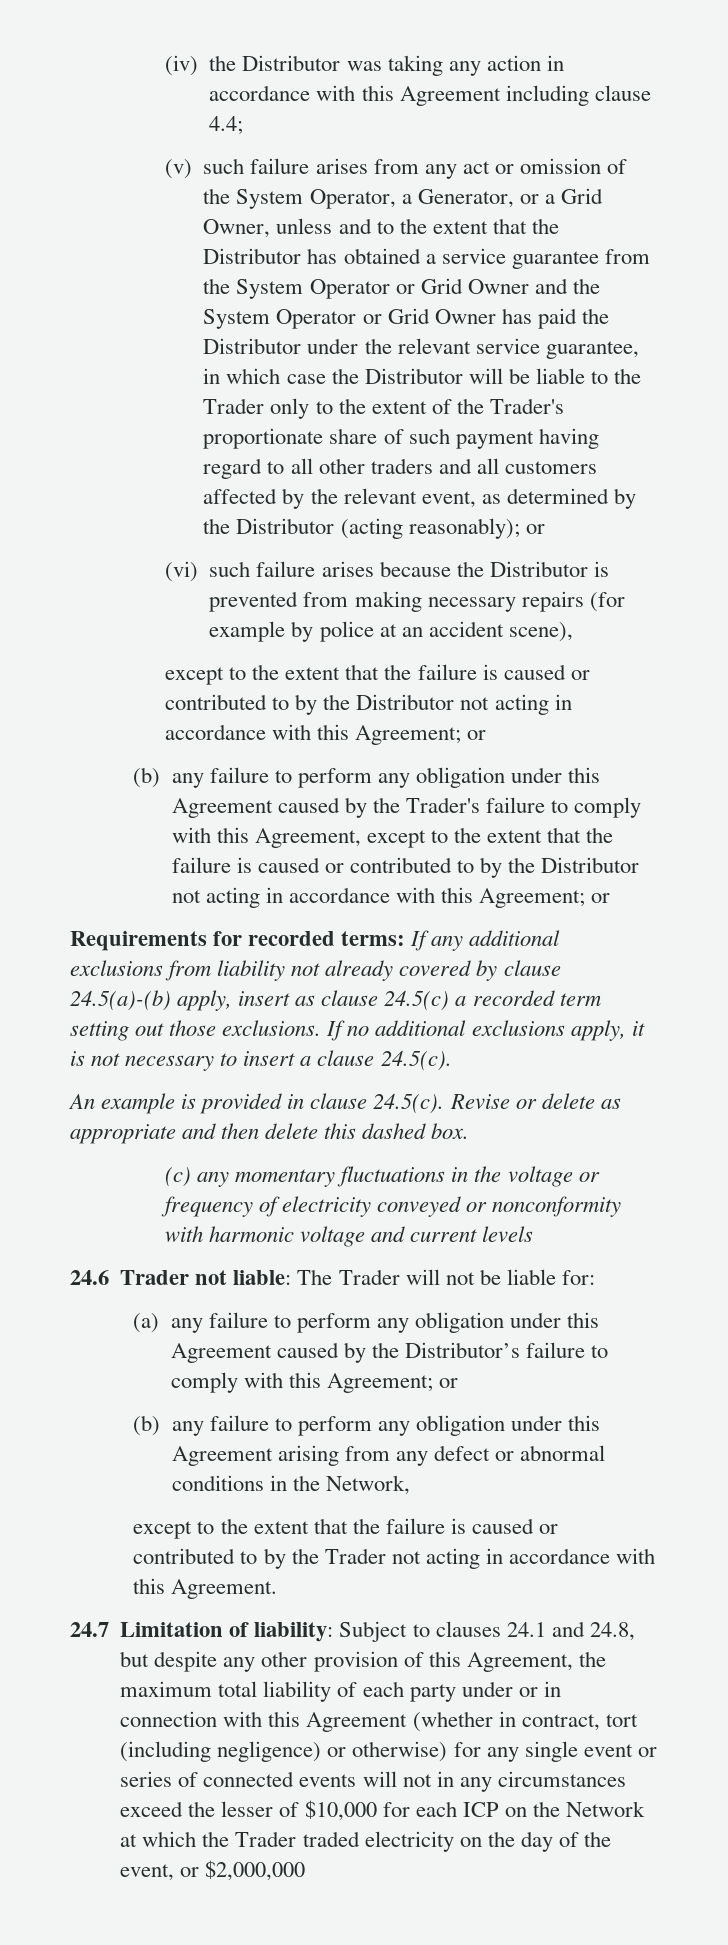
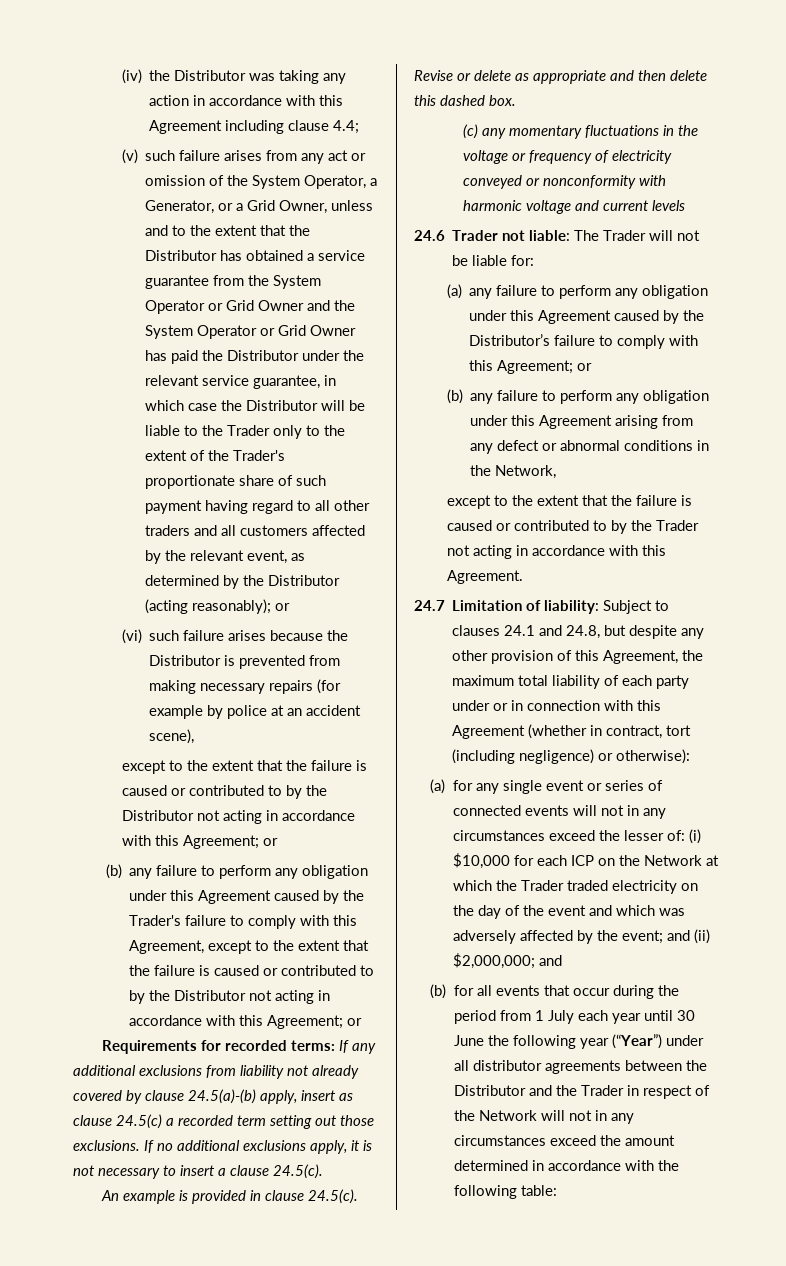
- Subject to clauses 24.1 and 24.8, but despite any other provision of this Agreement, the maximum total liability of each party under or in connection with this Agreement (whether in contract, tort (including negligence) or otherwise) for any single event or series of connected events will not in any circumstances exceed the lesser of $10,000 for each ICP on the Network at which the Trader traded electricity on the day of the event, or $2,000,000
+ Subject to clauses 24.1 and 24.8, but despite any other provision of this Agreement, the maximum total liability of each party under or in connection with this Agreement (whether in contract, tort (including negligence) or otherwise):
+ (a) for any single event or series of connected events will not in any circumstances exceed the lesser of: (i) $10,000 for each ICP on the Network at which the Trader traded electricity on the day of the event and which was adversely affected by the event; and (ii) $2,000,000; and
+ (b) for all events that occur during the period from 1 July each year until 30 June the following year (“Year”) under all distributor agreements between the Distributor and the Trader in respect of the Network will not in any circumstances exceed the amount determined in accordance with the following table:

